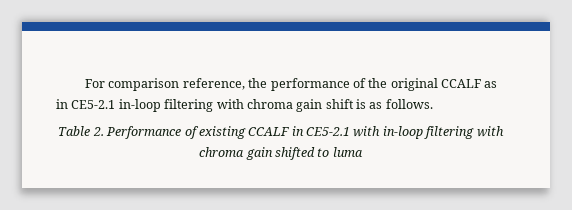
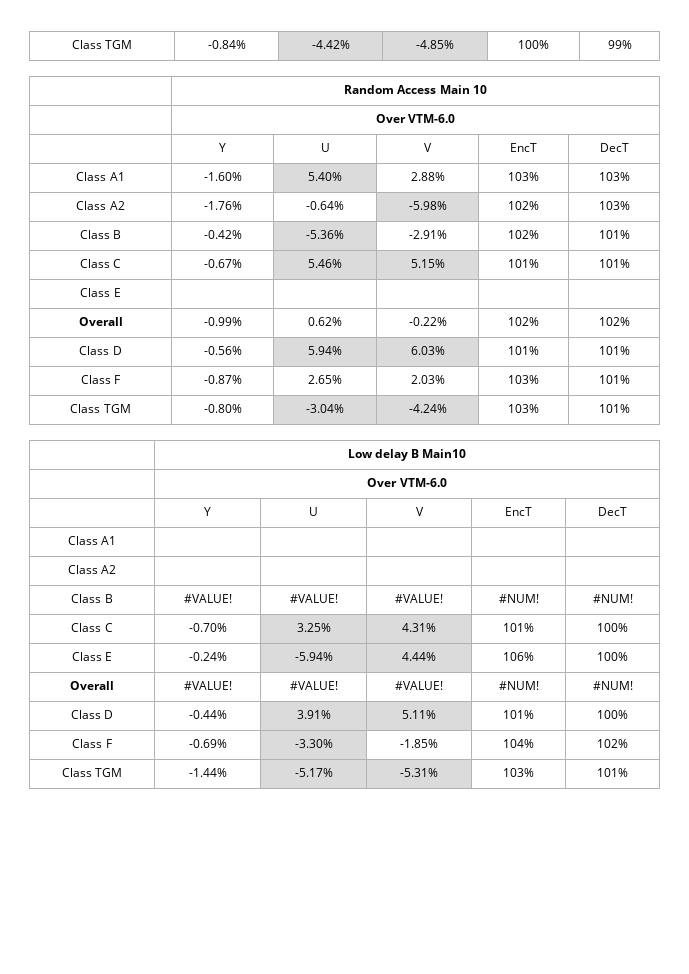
- For comparison reference, the performance of the original CCALF as in CE5-2.1 in-loop filtering with chroma gain shift is as follows.
- Table 2. Performance of existing CCALF in CE5-2.1 with in-loop filtering with chroma gain shifted to luma
+ Class TGM | -0.84% | -4.42% | -4.85% | 100% | 99%
+ | Random Access Main 10
+ | Over VTM-6.0
+ | Y | U | V | EncT | DecT
+ Class A1 | -1.60% | 5.40% | 2.88% | 103% | 103%
+ Class A2 | -1.76% | -0.64% | -5.98% | 102% | 103%
+ Class B | -0.42% | -5.36% | -2.91% | 102% | 101%
+ Class C | -0.67% | 5.46% | 5.15% | 101% | 101%
+ Class E | | | | |
+ Overall | -0.99% | 0.62% | -0.22% | 102% | 102%
+ Class D | -0.56% | 5.94% | 6.03% | 101% | 101%
+ Class F | -0.87% | 2.65% | 2.03% | 103% | 101%
+ Class TGM | -0.80% | -3.04% | -4.24% | 103% | 101%
+ | Low delay B Main10
+ | Over VTM-6.0
+ | Y | U | V | EncT | DecT
+ Class A1 | | | | |
+ Class A2 | | | | |
+ Class B | #VALUE! | #VALUE! | #VALUE! | #NUM! | #NUM!
+ Class C | -0.70% | 3.25% | 4.31% | 101% | 100%
+ Class E | -0.24% | -5.94% | 4.44% | 106% | 100%
+ Overall | #VALUE! | #VALUE! | #VALUE! | #NUM! | #NUM!
+ Class D | -0.44% | 3.91% | 5.11% | 101% | 100%
+ Class F | -0.69% | -3.30% | -1.85% | 104% | 102%
+ Class TGM | -1.44% | -5.17% | -5.31% | 103% | 101%

